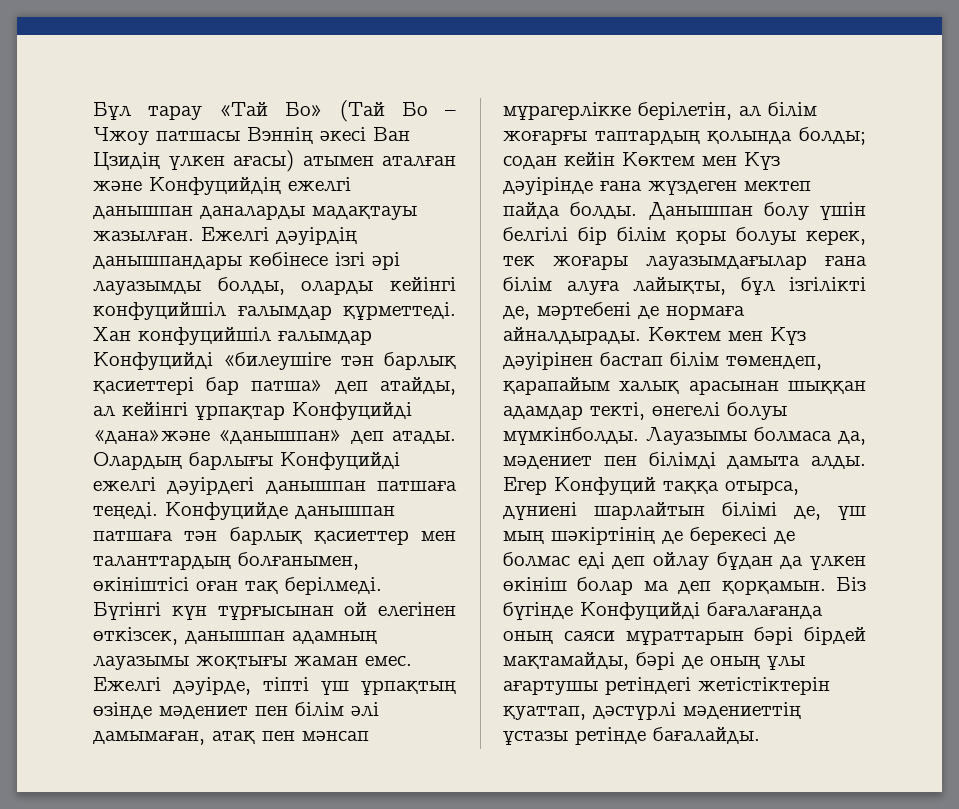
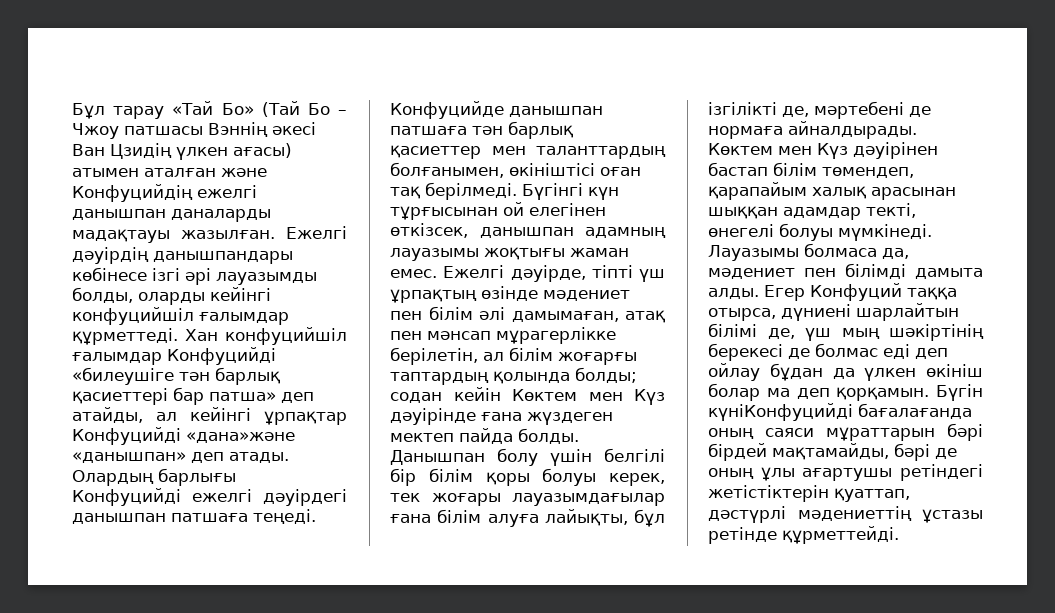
- Көктем мен Күз дәуірінен бастап білім төмендеп, қарапайым халық арасынан шыққан адамдар текті, өнегелі болуы мүмкінболды.
+ Көктем мен Күз дәуірінен бастап білім төмендеп, қарапайым халық арасынан шыққан адамдар текті, өнегелі болуы мүмкінеді.
- Егер Конфуций таққа отырса, дүниені шарлайтын білімі де, үш мың шәкіртінің де берекесі де болмас еді деп ойлау бұдан да үлкен өкініш болар ма деп қорқамын.
+ Егер Конфуций таққа отырса, дүниені шарлайтын білімі де, үш мың шәкіртінің берекесі де болмас еді деп ойлау бұдан да үлкен өкініш болар ма деп қорқамын.
- Біз бүгінде Конфуцийді бағалағанда оның саяси мұраттарын бәрі бірдей мақтамайды, бәрі де оның ұлы ағартушы ретіндегі жетістіктерін қуаттап, дәстүрлі мәдениеттің ұстазы ретінде бағалайды.
+ Бүгін күніКонфуцийді бағалағанда оның саяси мұраттарын бәрі бірдей мақтамайды, бәрі де оның ұлы ағартушы ретіндегі жетістіктерін қуаттап, дәстүрлі мәдениеттің ұстазы ретінде құрметтейді.

